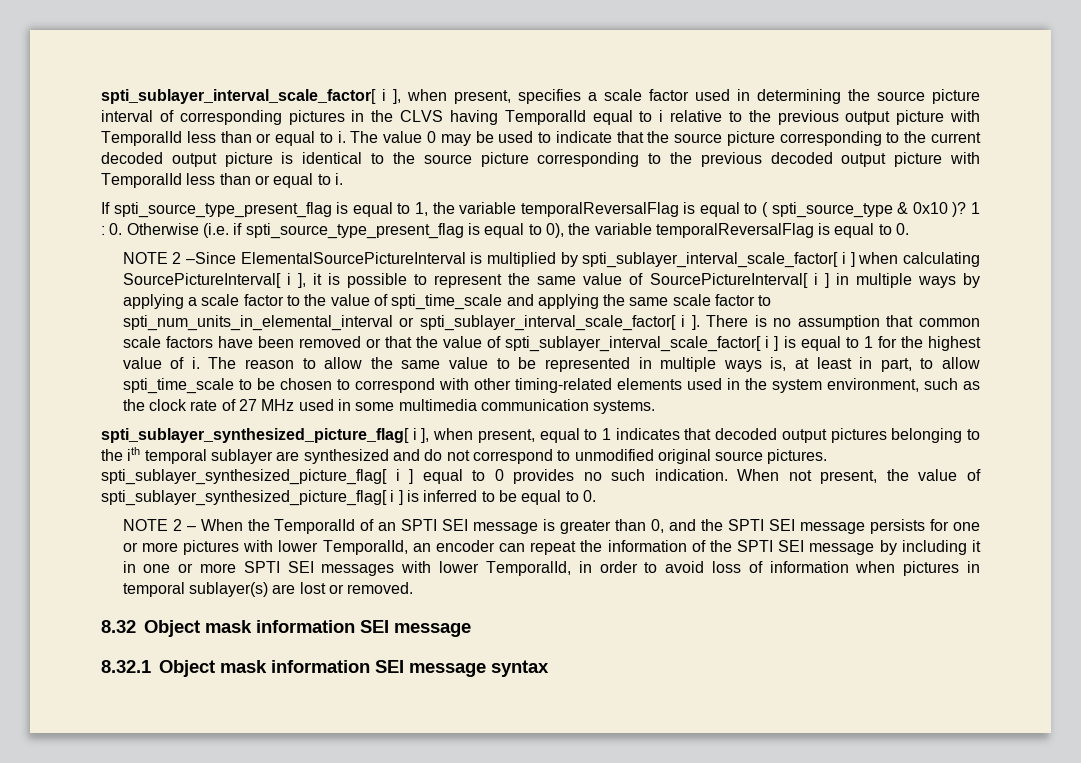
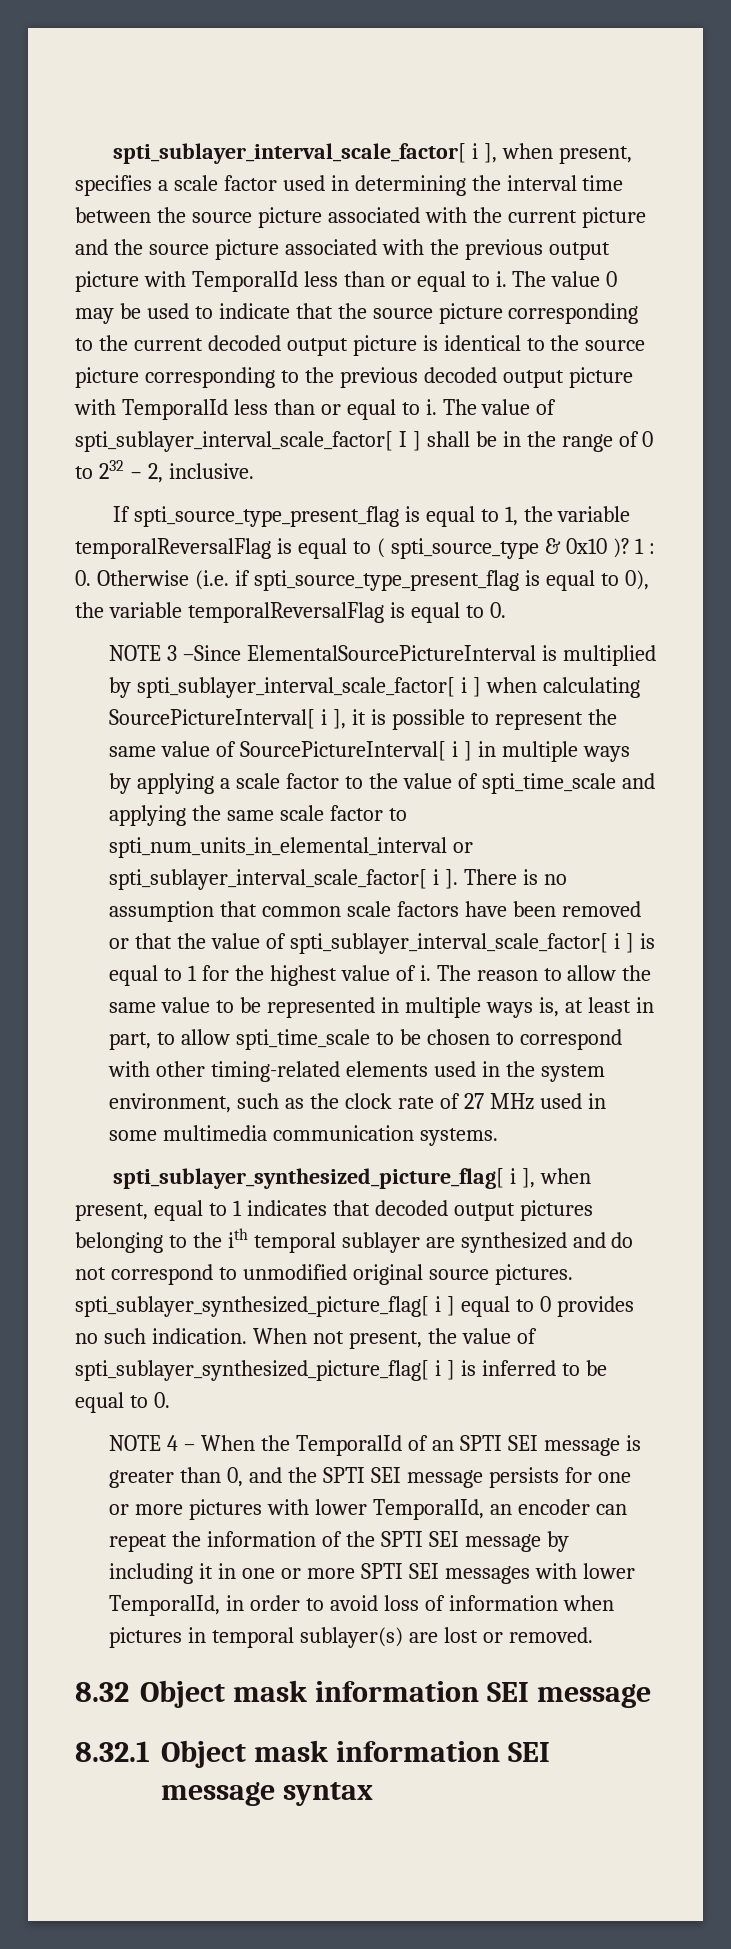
- spti_sublayer_interval_scale_factor[ i ], when present, specifies a scale factor used in determining the source picture interval of corresponding pictures in the CLVS having TemporalId equal to i relative to the previous output picture with TemporalId less than or equal to i.
+ spti_sublayer_interval_scale_factor[ i ], when present, specifies a scale factor used in determining the interval time between the source picture associated with the current picture and the source picture associated with the previous output picture with TemporalId less than or equal to i.
+ The value of spti_sublayer_interval_scale_factor[ I ] shall be in the range of 0 to 232 − 2, inclusive.
- NOTE 2 –Since ElementalSourcePictureInterval is multiplied by spti_sublayer_interval_scale_factor[ i ] when calculating SourcePictureInterval[ i ], it is possible to represent the same value of SourcePictureInterval[ i ] in multiple ways by applying a scale factor to the value of spti_time_scale and applying the same scale factor to spti_num_units_in_elemental_interval or spti_sublayer_interval_scale_factor[ i ].
+ NOTE 3 –Since ElementalSourcePictureInterval is multiplied by spti_sublayer_interval_scale_factor[ i ] when calculating SourcePictureInterval[ i ], it is possible to represent the same value of SourcePictureInterval[ i ] in multiple ways by applying a scale factor to the value of spti_time_scale and applying the same scale factor to spti_num_units_in_elemental_interval or spti_sublayer_interval_scale_factor[ i ].
- NOTE 2 – When the TemporalId of an SPTI SEI message is greater than 0, and the SPTI SEI message persists for one or more pictures with lower TemporalId, an encoder can repeat the information of the SPTI SEI message by including it in one or more SPTI SEI messages with lower TemporalId, in order to avoid loss of information when pictures in temporal sublayer(s) are lost or removed.
+ NOTE 4 – When the TemporalId of an SPTI SEI message is greater than 0, and the SPTI SEI message persists for one or more pictures with lower TemporalId, an encoder can repeat the information of the SPTI SEI message by including it in one or more SPTI SEI messages with lower TemporalId, in order to avoid loss of information when pictures in temporal sublayer(s) are lost or removed.

